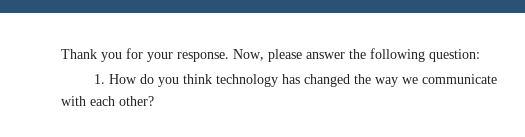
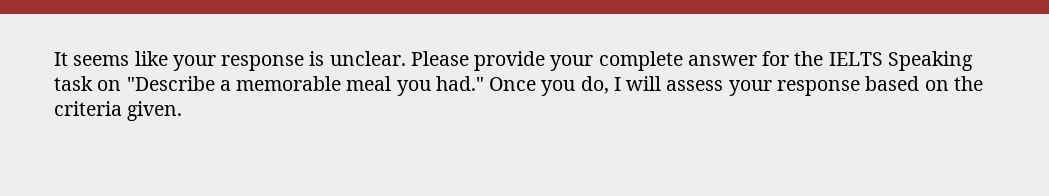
- Thank you for your response. Now, please answer the following question:
- 1. How do you think technology has changed the way we communicate with each other?
+ It seems like your response is unclear. Please provide your complete answer for the IELTS Speaking task on "Describe a memorable meal you had." Once you do, I will assess your response based on the criteria given.

